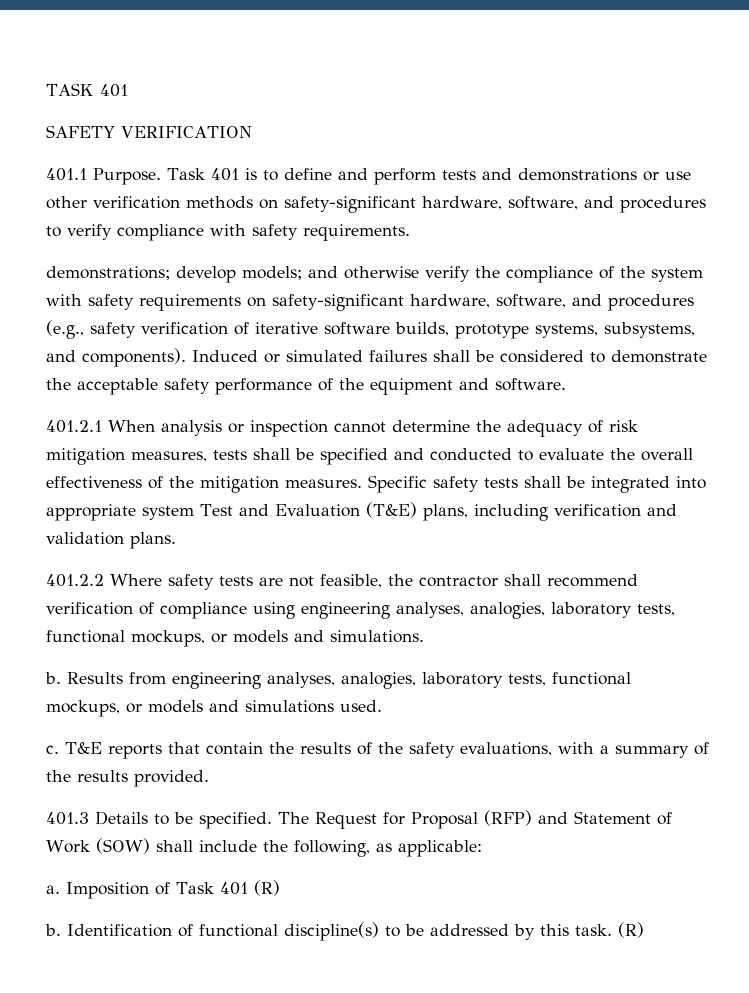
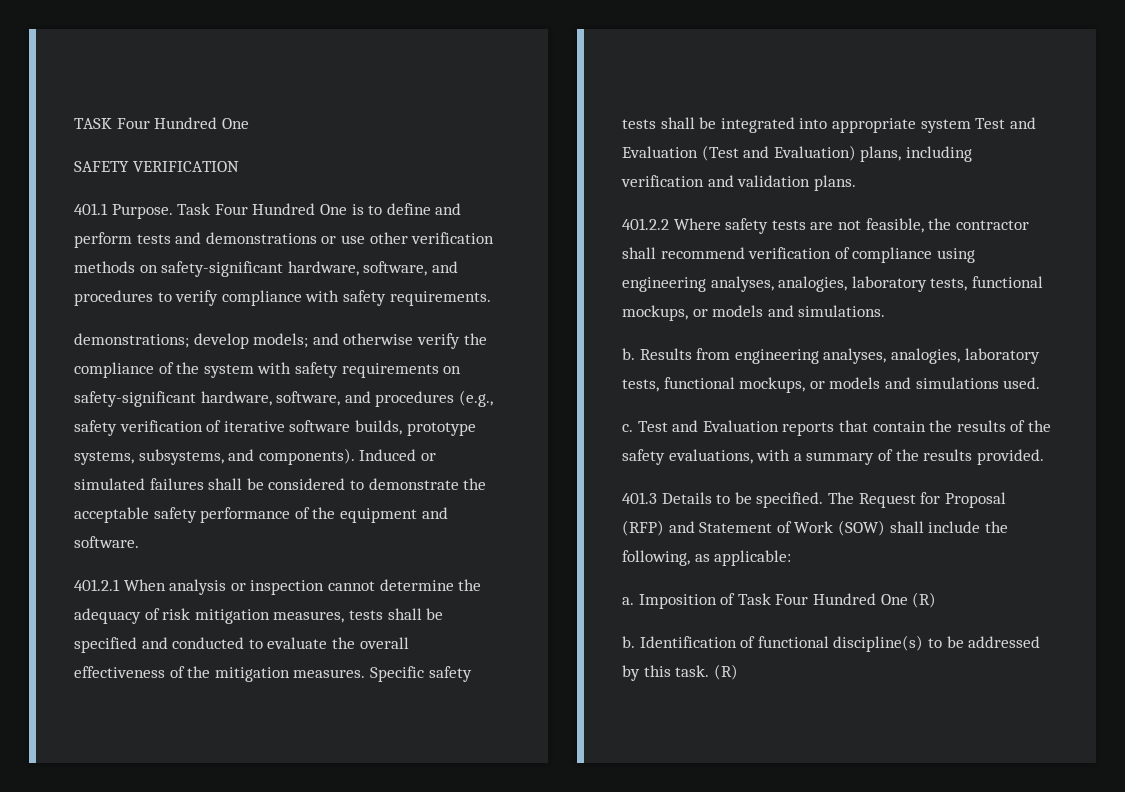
- TASK 401
+ TASK Four Hundred One
- Task 401 is to define and perform tests and demonstrations or use other verification methods on safety-significant hardware, software, and procedures to verify compliance with safety requirements.
+ Task Four Hundred One is to define and perform tests and demonstrations or use other verification methods on safety-significant hardware, software, and procedures to verify compliance with safety requirements.
- Specific safety tests shall be integrated into appropriate system Test and Evaluation (T&E) plans, including verification and validation plans.
+ Specific safety tests shall be integrated into appropriate system Test and Evaluation (Test and Evaluation) plans, including verification and validation plans.
- T&E reports that contain the results of the safety evaluations, with a summary of the results provided.
+ Test and Evaluation reports that contain the results of the safety evaluations, with a summary of the results provided.
- Imposition of Task 401 (R)
+ Imposition of Task Four Hundred One (R)

